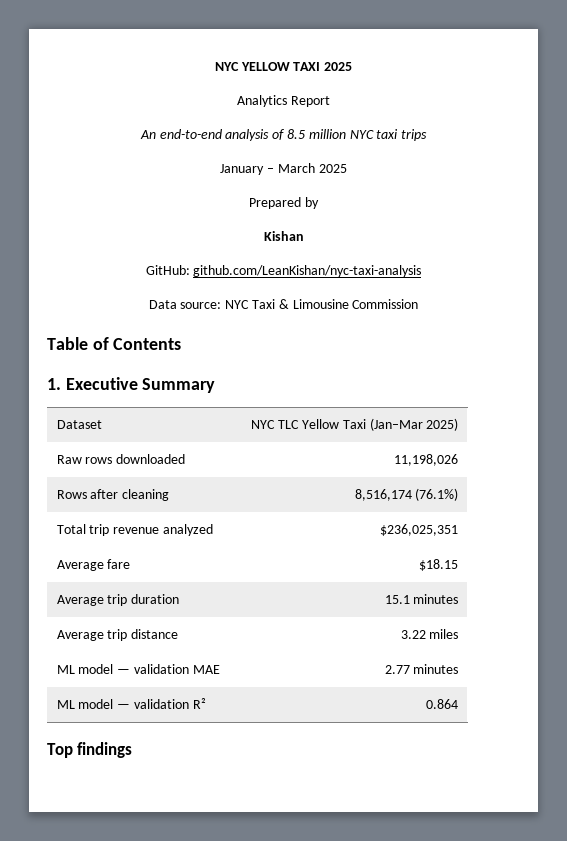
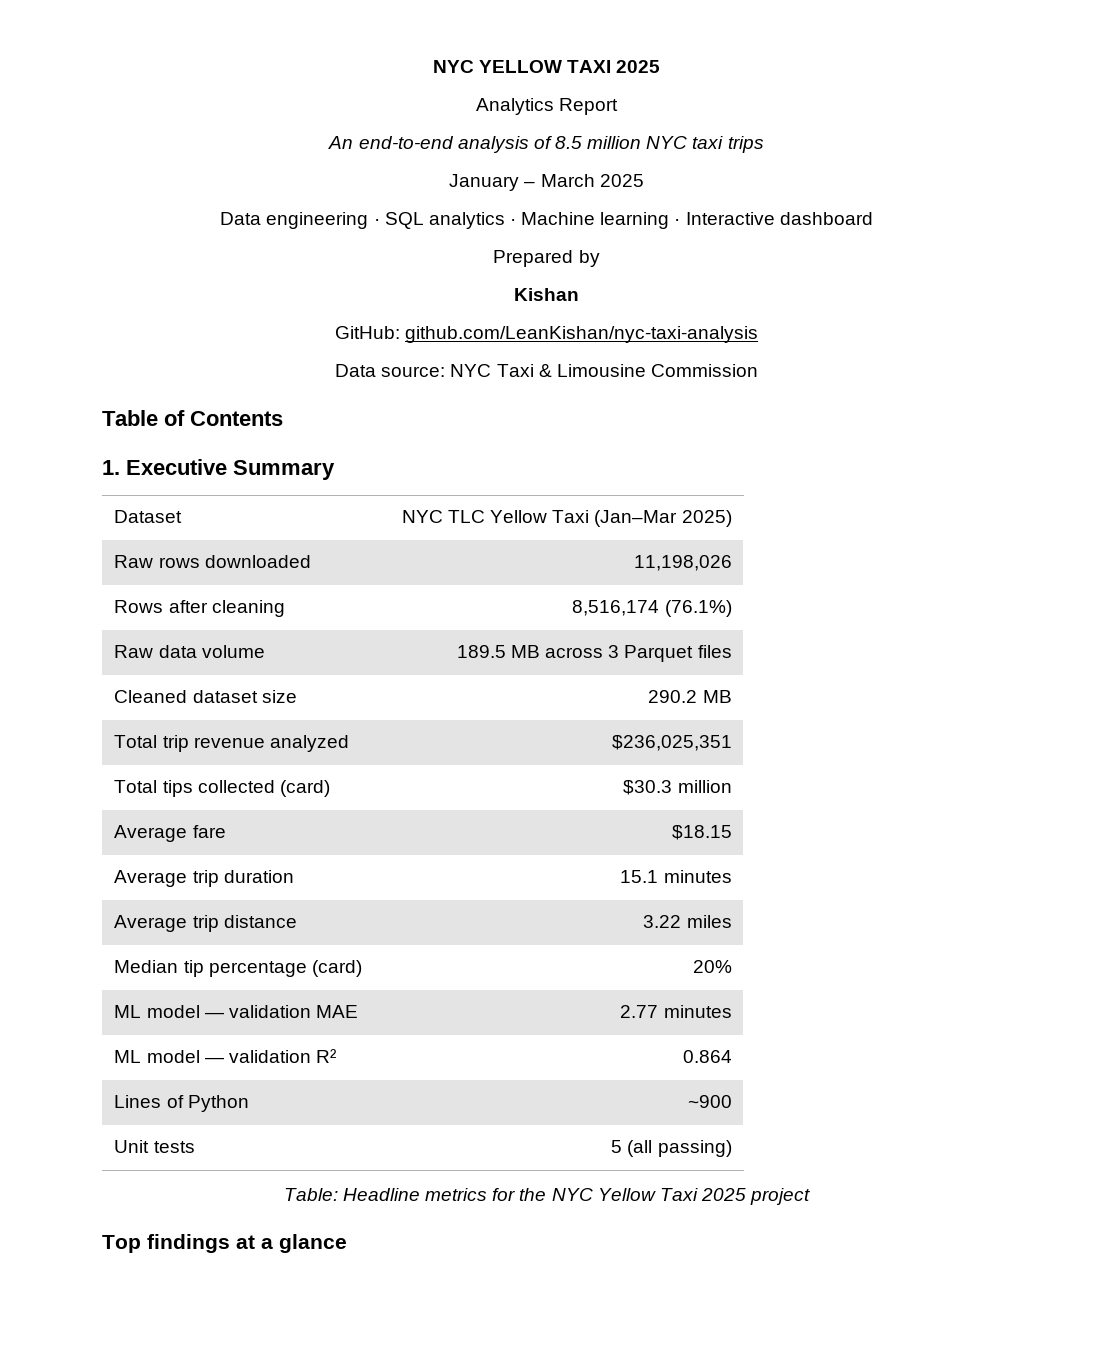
+ Data engineering · SQL analytics · Machine learning · Interactive dashboard
+ Raw data volume | 189.5 MB across 3 Parquet files
+ Cleaned dataset size | 290.2 MB
+ Total tips collected (card) | $30.3 million
+ Median tip percentage (card) | 20%
+ Lines of Python | ~900
+ Unit tests | 5 (all passing)
+ Table: Headline metrics for the NYC Yellow Taxi 2025 project
- Top findings
+ Top findings at a glance

